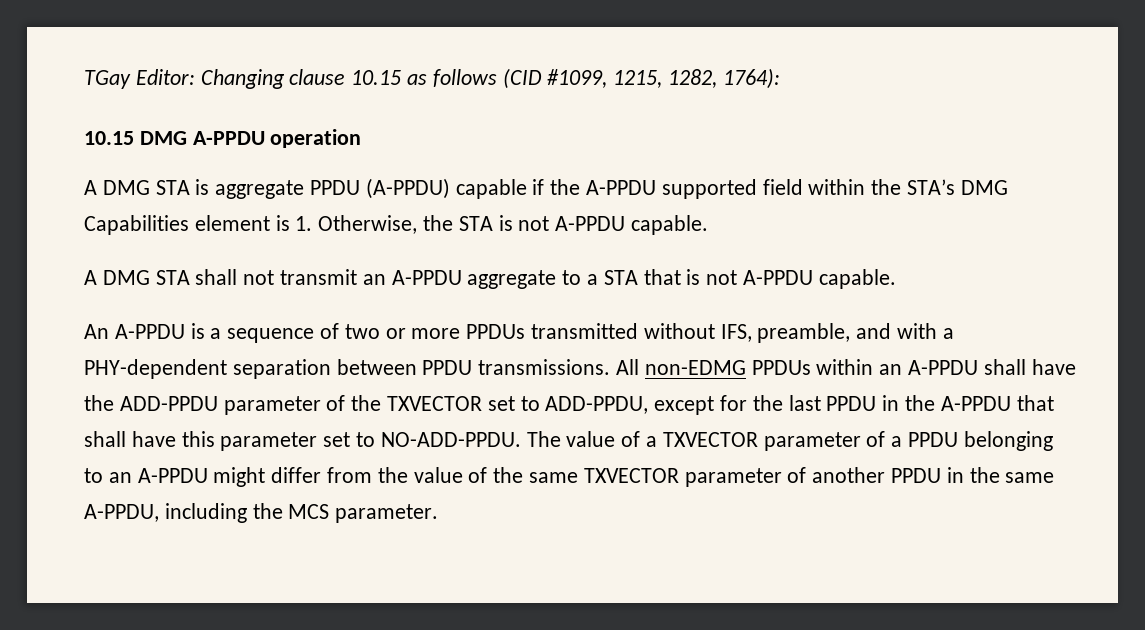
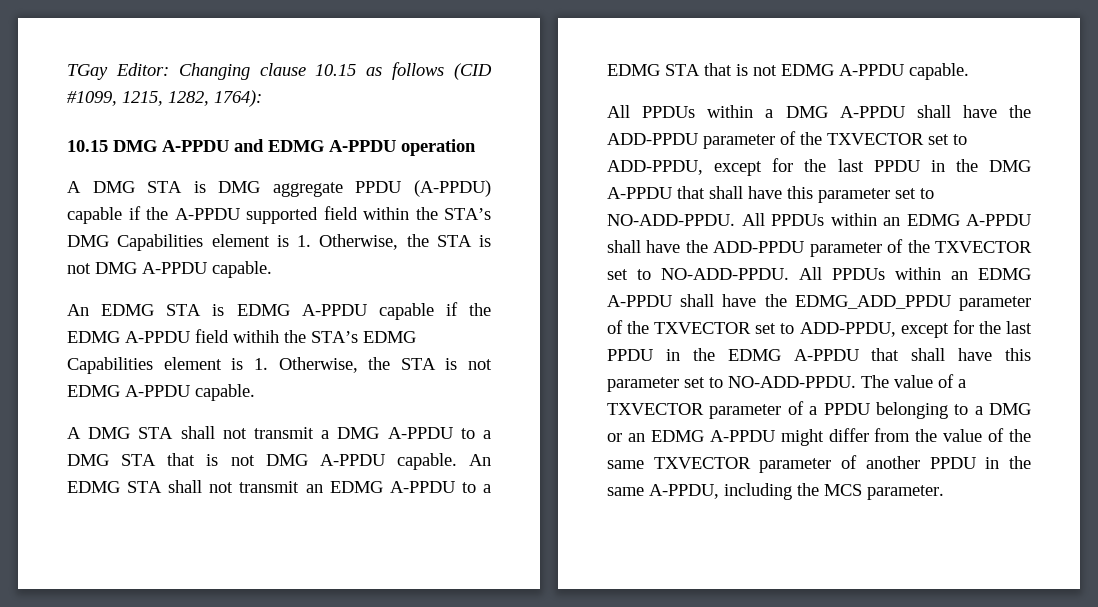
- 10.15 DMG A-PPDU operation
+ 10.15 DMG A-PPDU and EDMG A-PPDU operation
- A DMG STA is aggregate PPDU (A-PPDU) capable if the A-PPDU supported field within the STA’s DMG Capabilities element is 1. Otherwise, the STA is not A-PPDU capable.
+ A DMG STA is DMG aggregate PPDU (A-PPDU) capable if the A-PPDU supported field within the STA’s DMG Capabilities element is 1. Otherwise, the STA is not DMG A-PPDU capable.
+ An EDMG STA is EDMG A-PPDU capable if the EDMG A-PPDU field withih the STA’s EDMG Capabilities element is 1. Otherwise, the STA is not EDMG A-PPDU capable.
- A DMG STA shall not transmit an A-PPDU aggregate to a STA that is not A-PPDU capable.
- An A-PPDU is a sequence of two or more PPDUs transmitted without IFS, preamble, and with a PHY-dependent separation between PPDU transmissions. All non-EDMG PPDUs within an A-PPDU shall have the ADD-PPDU parameter of the TXVECTOR set to ADD-PPDU, except for the last PPDU in the A-PPDU that shall have this parameter set to NO-ADD-PPDU.
+ A DMG STA shall not transmit a DMG A-PPDU to a DMG STA that is not DMG A-PPDU capable. An EDMG STA shall not transmit an EDMG A-PPDU to a EDMG STA that is not EDMG A-PPDU capable.
+ All PPDUs within a DMG A-PPDU shall have the ADD-PPDU parameter of the TXVECTOR set to ADD-PPDU, except for the last PPDU in the DMG A-PPDU that shall have this parameter set to NO-ADD-PPDU. All PPDUs within an EDMG A-PPDU shall have the ADD-PPDU parameter of the TXVECTOR set to NO-ADD-PPDU. All PPDUs within an EDMG A-PPDU shall have the EDMG_ADD_PPDU parameter of the TXVECTOR set to ADD-PPDU, except for the last PPDU in the EDMG A-PPDU that shall have this parameter set to NO-ADD-PPDU.
- The value of a TXVECTOR parameter of a PPDU belonging to an A-PPDU might differ from the value of the same TXVECTOR parameter of another PPDU in the same A-PPDU, including the MCS parameter.
+ The value of a TXVECTOR parameter of a PPDU belonging to a DMG or an EDMG A-PPDU might differ from the value of the same TXVECTOR parameter of another PPDU in the same A-PPDU, including the MCS parameter.

